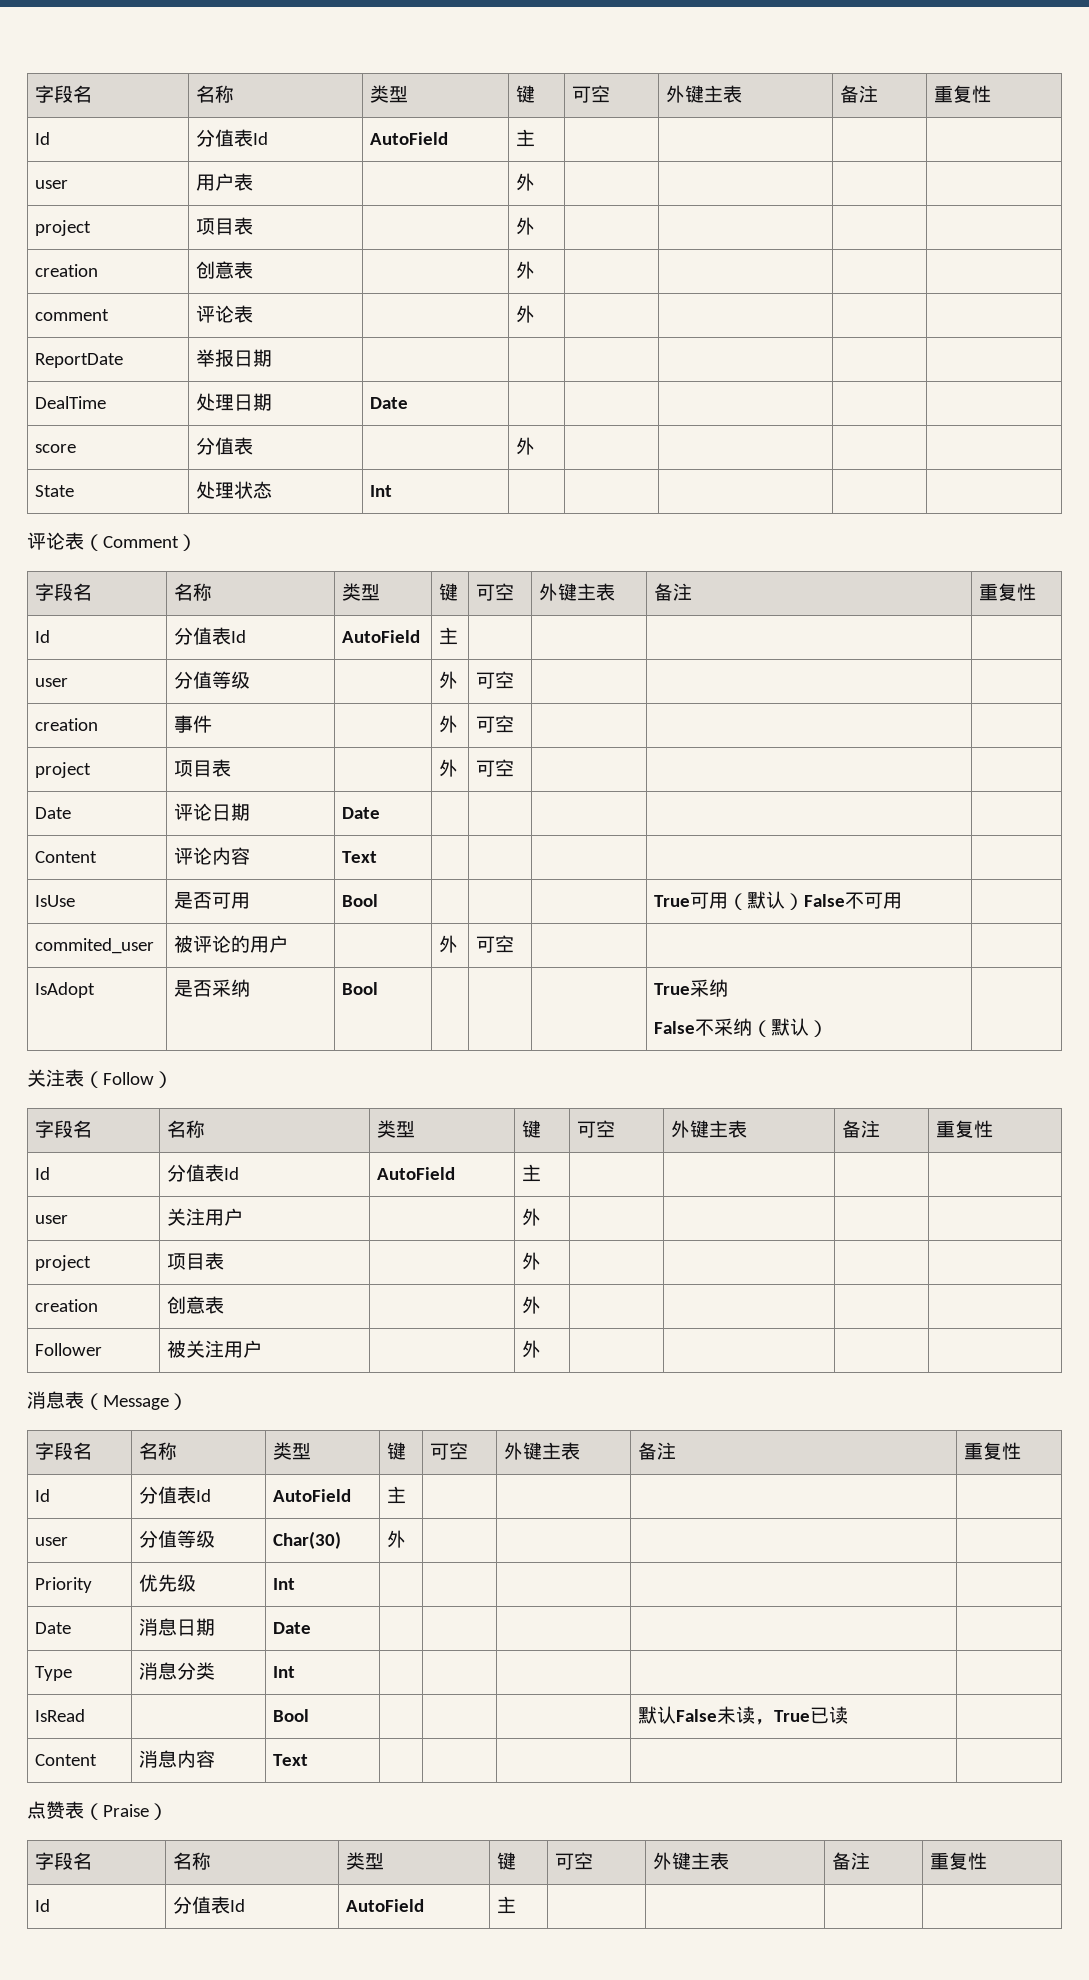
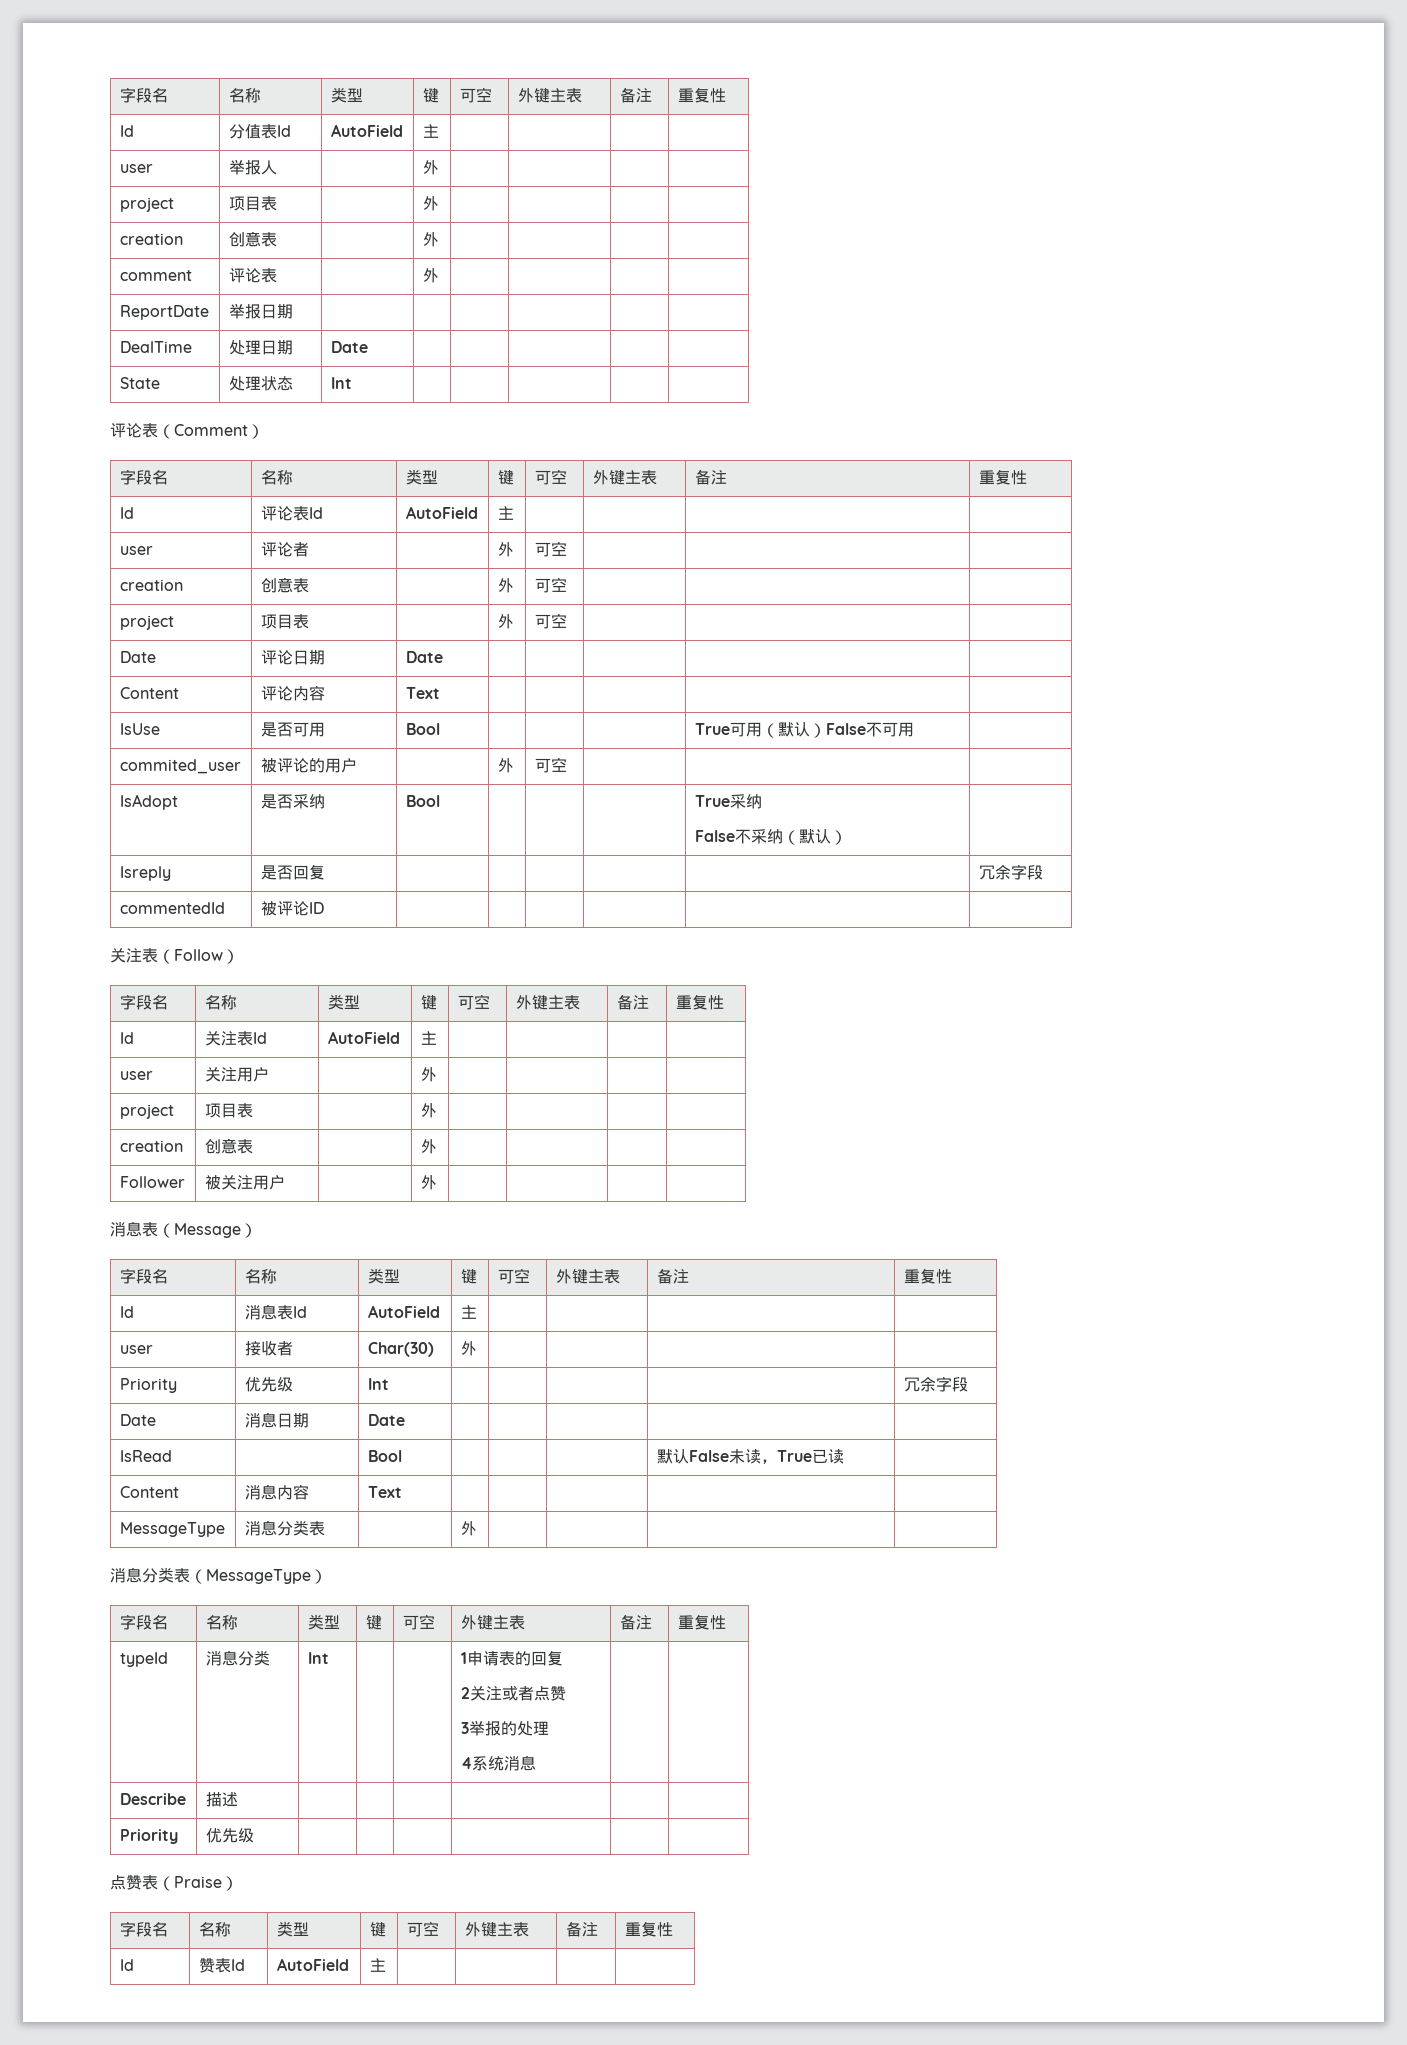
- user | 用户表 | | 外 | | | |
+ user | 举报人 | | 外 | | | |
- score | 分值表 | | 外 | | | |
  评论表（Comment）
  字段名 | 名称 | 类型 | 键 | 可空 | 外键主表 | 备注 | 重复性
- Id | 分值表Id | AutoField | 主 | | | |
- user | 分值等级 | | 外 | 可空 | | |
+ Id | 评论表Id | AutoField | 主 | | | |
+ user | 评论者 | | 外 | 可空 | | |
- creation | 事件 | | 外 | 可空 | | |
+ creation | 创意表 | | 外 | 可空 | | |
+ Isreply | 是否回复 | | | | | | 冗余字段
+ commentedId | 被评论ID | | | | | |
  关注表（Follow）
  字段名 | 名称 | 类型 | 键 | 可空 | 外键主表 | 备注 | 重复性
- Id | 分值表Id | AutoField | 主 | | | |
+ Id | 关注表Id | AutoField | 主 | | | |
  消息表（Message）
  字段名 | 名称 | 类型 | 键 | 可空 | 外键主表 | 备注 | 重复性
- Id | 分值表Id | AutoField | 主 | | | |
- user | 分值等级 | Char(30) | 外 | | | |
+ Id | 消息表Id | AutoField | 主 | | | |
+ user | 接收者 | Char(30) | 外 | | | |
- Priority | 优先级 | Int | | | | |
+ Priority | 优先级 | Int | | | | | 冗余字段
- Type | 消息分类 | Int | | | | |
+ MessageType | 消息分类表 | | 外 | | | |
+ 消息分类表（MessageType）
+ 字段名 | 名称 | 类型 | 键 | 可空 | 外键主表 | 备注 | 重复性
+ typeId | 消息分类 | Int | | | 1申请表的回复
+ 2关注或者点赞
+ 3举报的处理
+ 4系统消息 | |
+ Describe | 描述 | | | | | |
+ Priority | 优先级 | | | | | |
  点赞表（Praise）
  字段名 | 名称 | 类型 | 键 | 可空 | 外键主表 | 备注 | 重复性
- Id | 分值表Id | AutoField | 主 | | | |
+ Id | 赞表Id | AutoField | 主 | | | |

